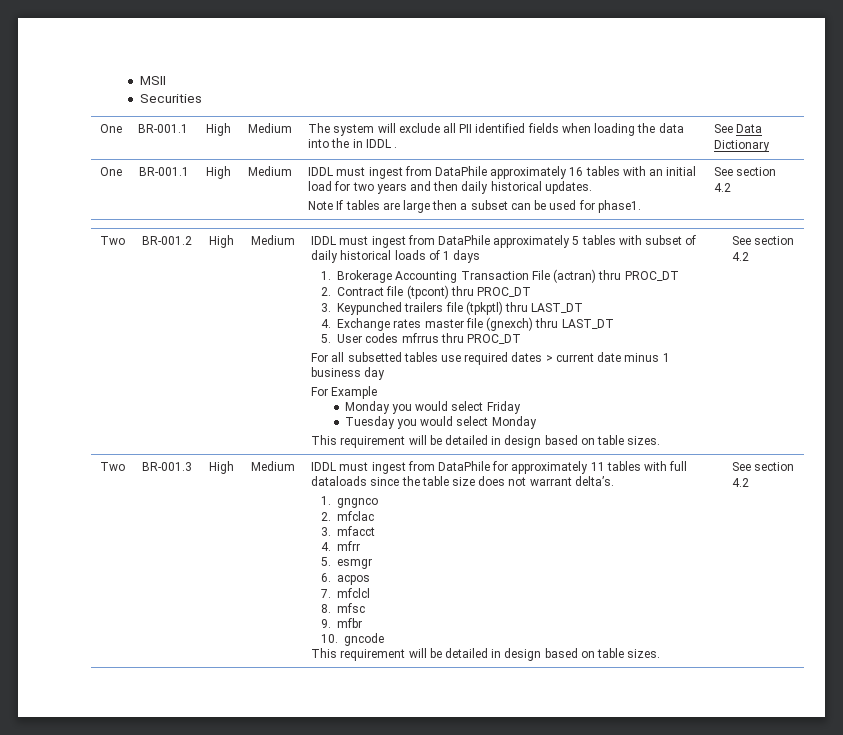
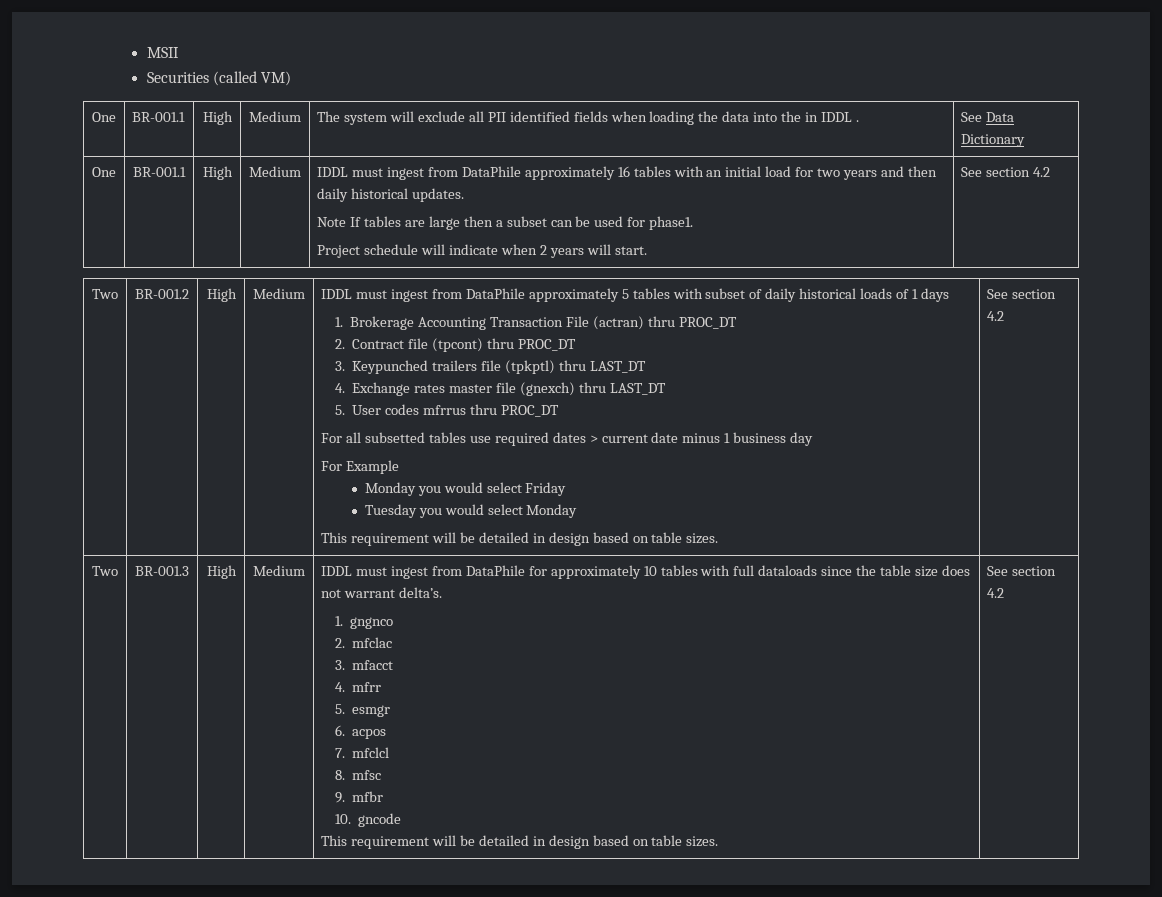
- Securities
+ Securities (called VM)
+ Project schedule will indicate when 2 years will start.
- IDDL must ingest from DataPhile for approximately 11 tables with full dataloads since the table size does not warrant delta’s.
+ IDDL must ingest from DataPhile for approximately 10 tables with full dataloads since the table size does not warrant delta’s.

